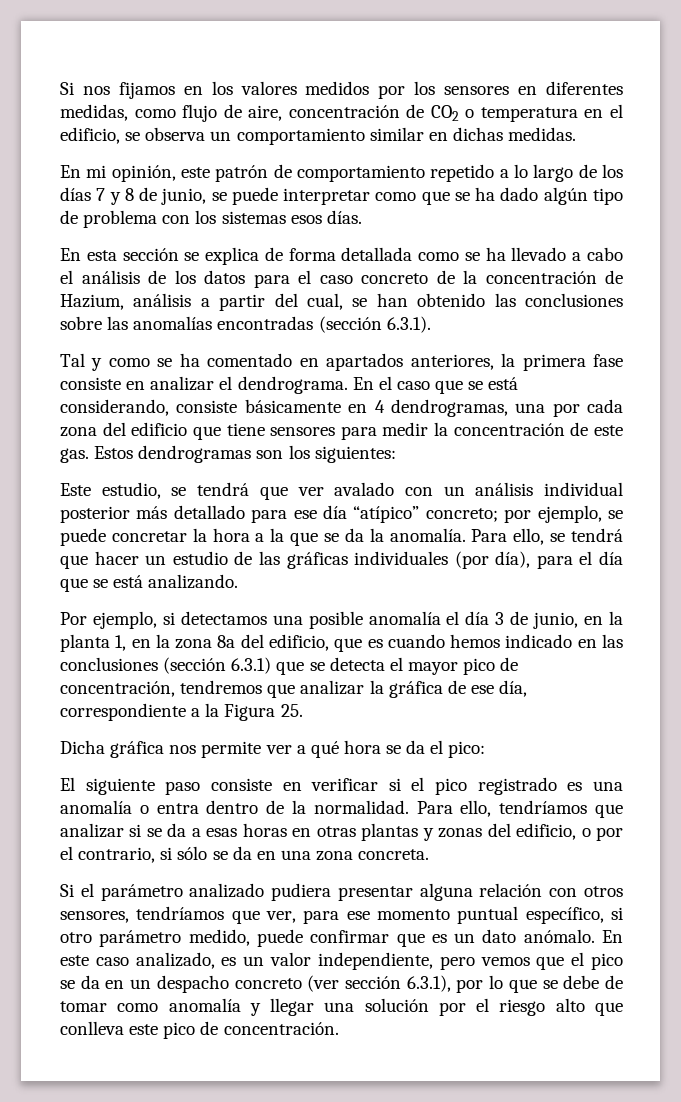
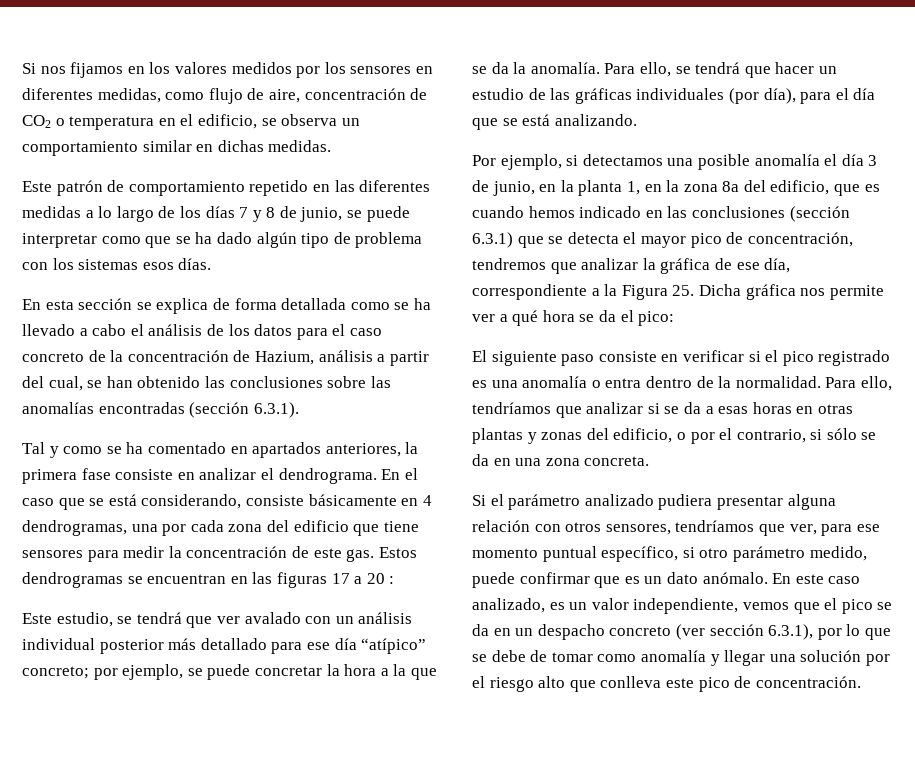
- En mi opinión, este patrón de comportamiento repetido a lo largo de los días 7 y 8 de junio, se puede interpretar como que se ha dado algún tipo de problema con los sistemas esos días.
+ Este patrón de comportamiento repetido en las diferentes medidas a lo largo de los días 7 y 8 de junio, se puede interpretar como que se ha dado algún tipo de problema con los sistemas esos días.
- Estos dendrogramas son los siguientes:
+ Estos dendrogramas se encuentran en las figuras 17 a 20 :
- Por ejemplo, si detectamos una posible anomalía el día 3 de junio, en la planta 1, en la zona 8a del edificio, que es cuando hemos indicado en las conclusiones (sección 6.3.1) que se detecta el mayor pico de concentración, tendremos que analizar la gráfica de ese día, correspondiente a la Figura 25.
- Dicha gráfica nos permite ver a qué hora se da el pico:
+ Por ejemplo, si detectamos una posible anomalía el día 3 de junio, en la planta 1, en la zona 8a del edificio, que es cuando hemos indicado en las conclusiones (sección 6.3.1) que se detecta el mayor pico de concentración, tendremos que analizar la gráfica de ese día, correspondiente a la Figura 25. Dicha gráfica nos permite ver a qué hora se da el pico:
- En este caso analizado, es un valor independiente, pero vemos que el pico se da en un despacho concreto (ver sección 6.3.1), por lo que se debe de tomar como anomalía y llegar una solución por el riesgo alto que conlleva este pico de concentración.
+ En este caso analizado, es un valor independiente, vemos que el pico se da en un despacho concreto (ver sección 6.3.1), por lo que se debe de tomar como anomalía y llegar una solución por el riesgo alto que conlleva este pico de concentración.

